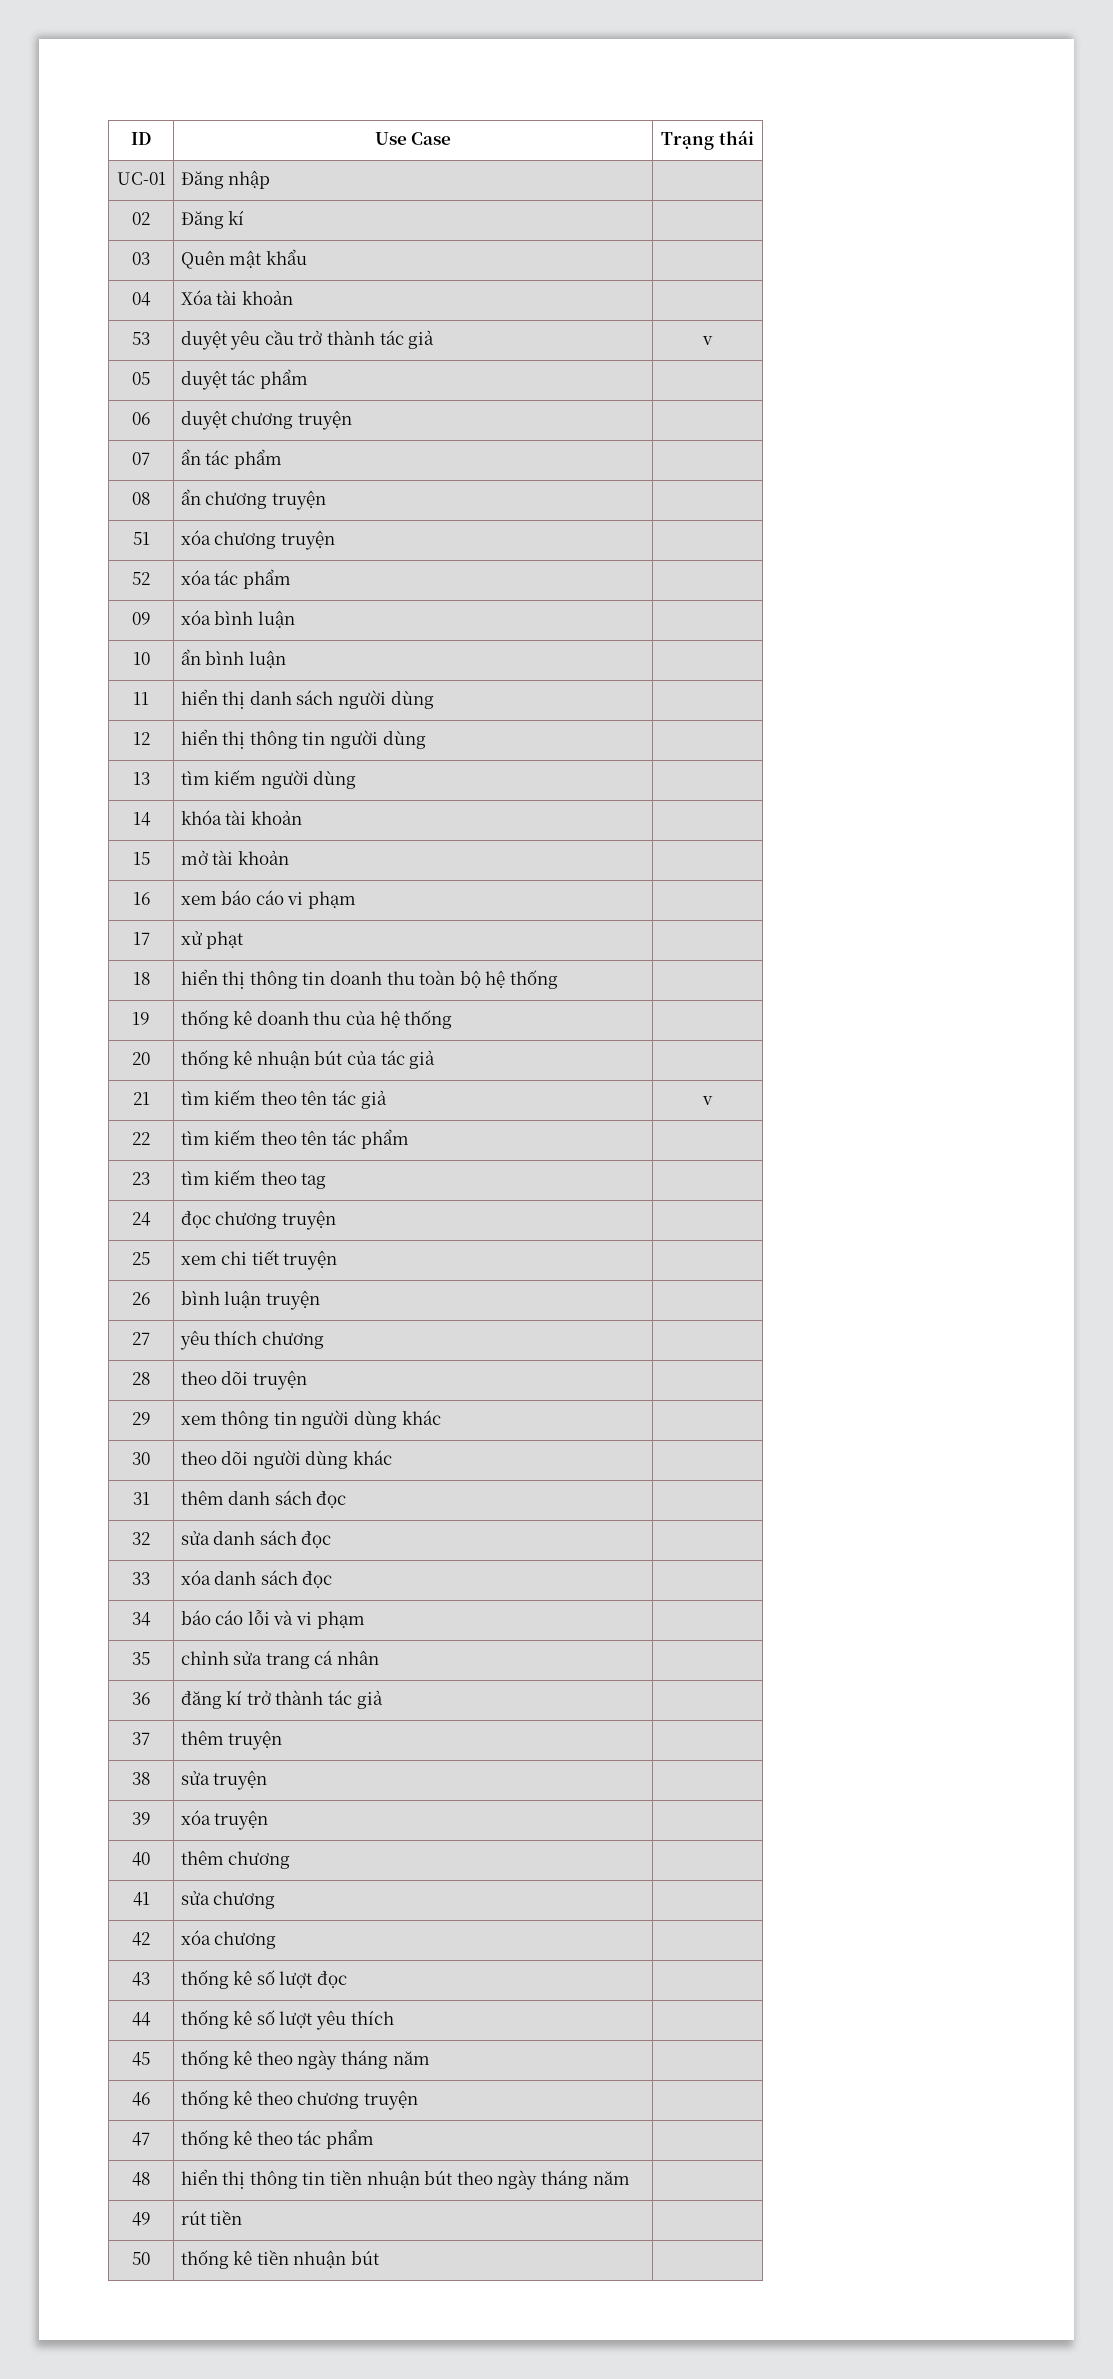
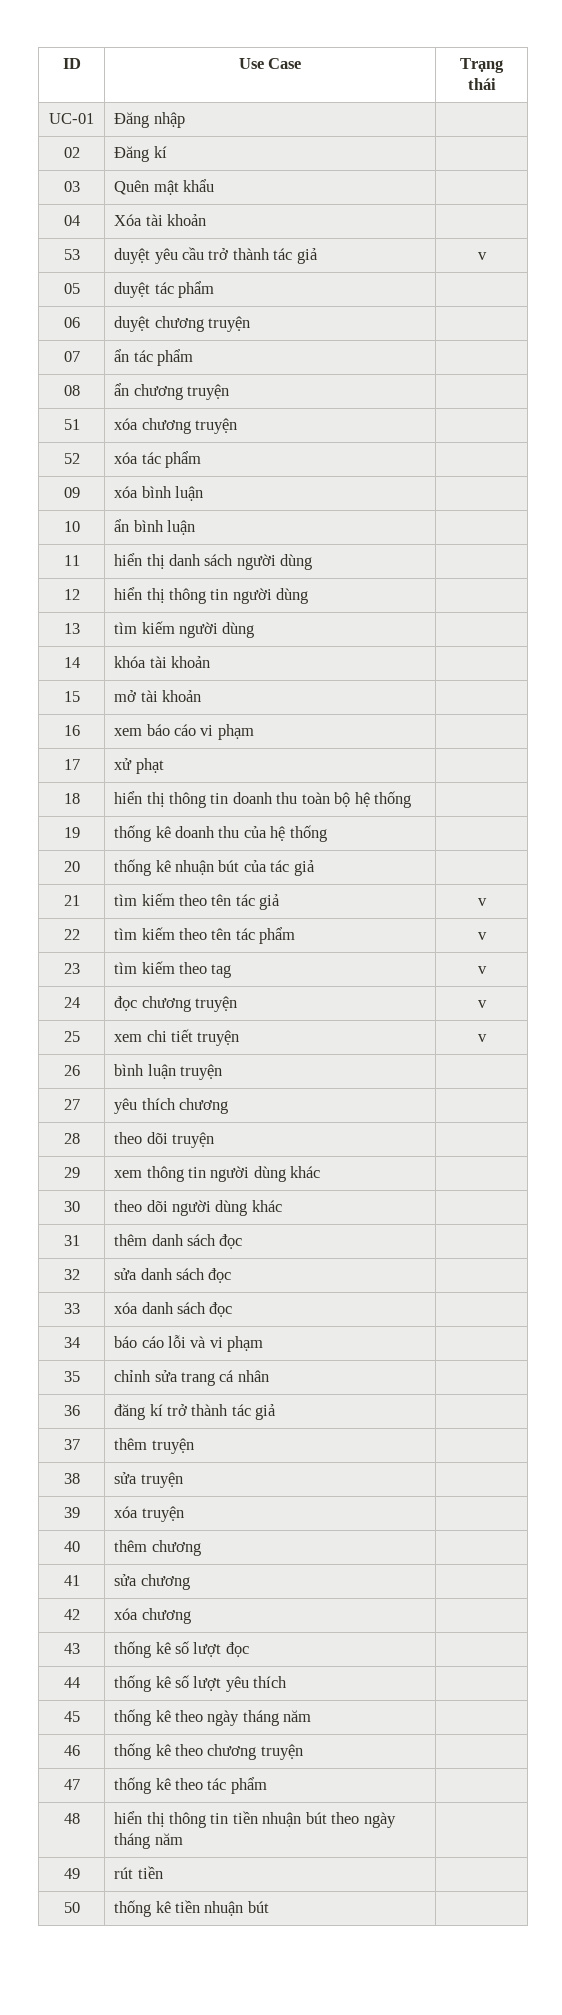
- 22 | tìm kiếm theo tên tác phẩm |
+ 22 | tìm kiếm theo tên tác phẩm | v
- 23 | tìm kiếm theo tag |
+ 23 | tìm kiếm theo tag | v
- 24 | đọc chương truyện |
+ 24 | đọc chương truyện | v
- 25 | xem chi tiết truyện |
+ 25 | xem chi tiết truyện | v

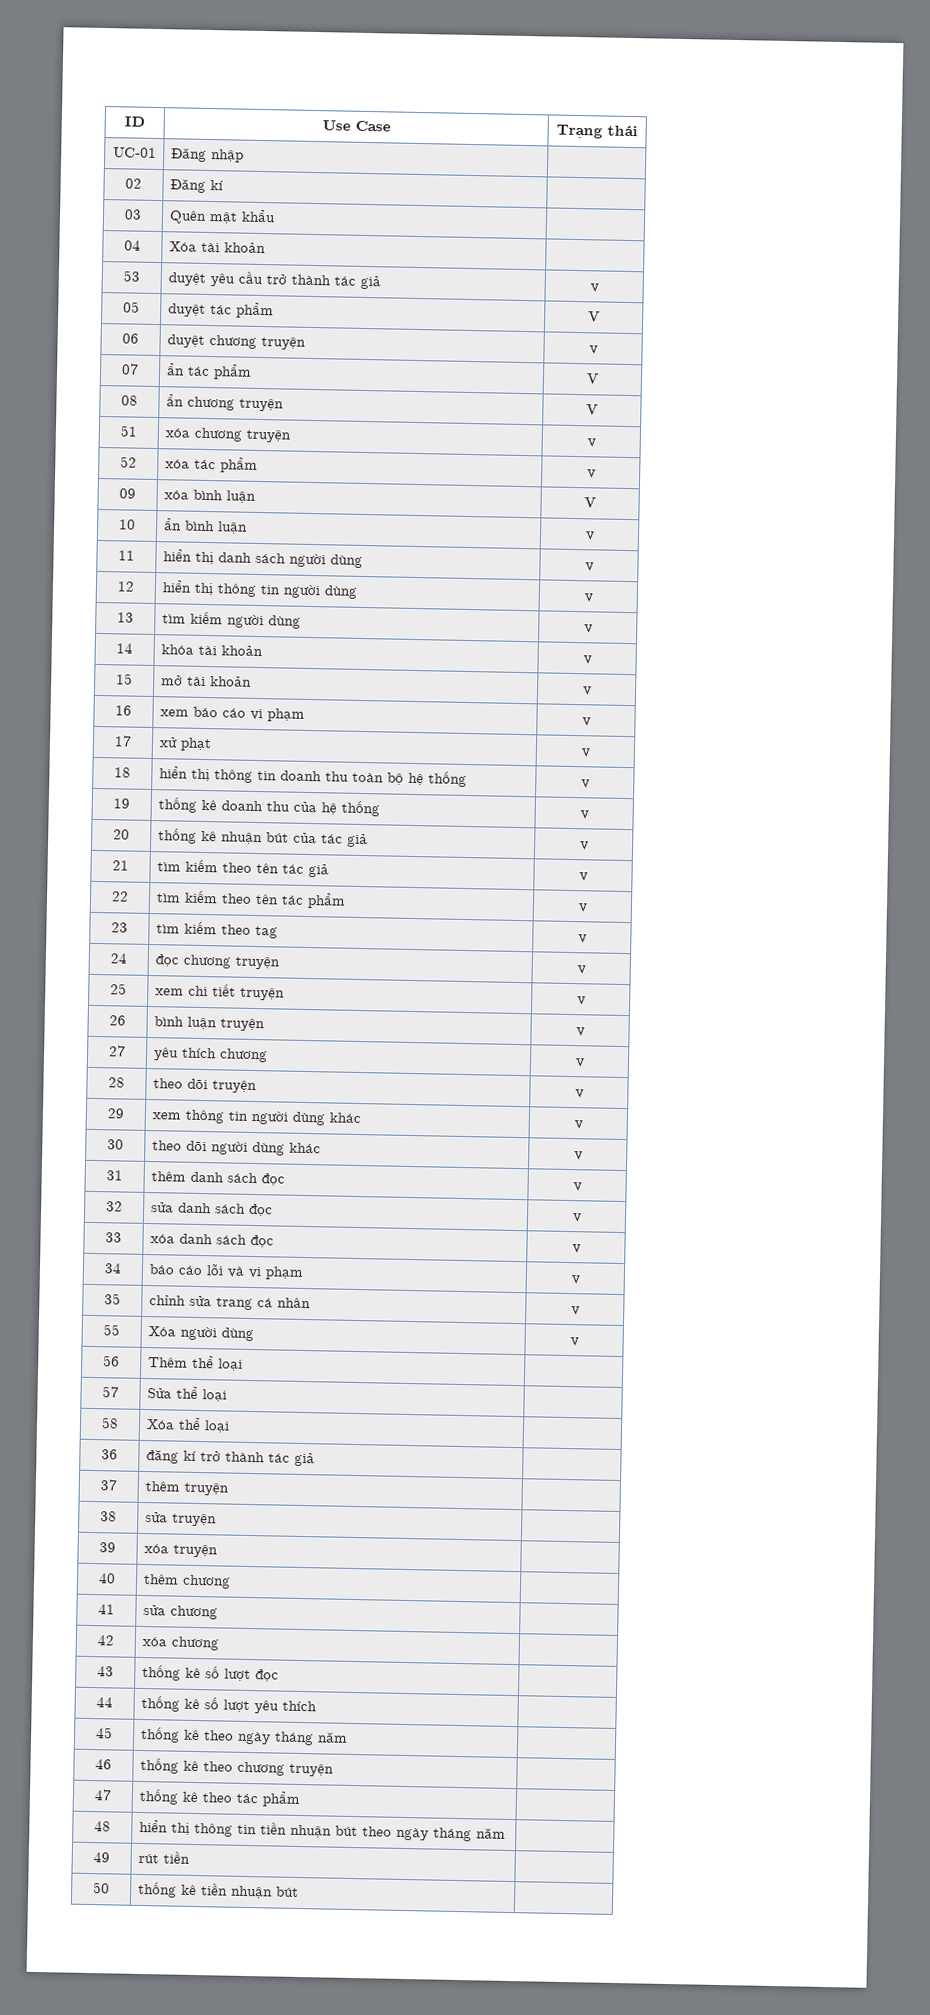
- 05 | duyệt tác phẩm |
+ 05 | duyệt tác phẩm | V
- 06 | duyệt chương truyện |
+ 06 | duyệt chương truyện | v
- 07 | ẩn tác phẩm |
+ 07 | ẩn tác phẩm | V
- 08 | ẩn chương truyện |
+ 08 | ẩn chương truyện | V
- 51 | xóa chương truyện |
+ 51 | xóa chương truyện | v
- 52 | xóa tác phẩm |
+ 52 | xóa tác phẩm | v
- 09 | xóa bình luận |
+ 09 | xóa bình luận | V
- 10 | ẩn bình luận |
+ 10 | ẩn bình luận | v
- 11 | hiển thị danh sách người dùng |
+ 11 | hiển thị danh sách người dùng | v
- 12 | hiển thị thông tin người dùng |
+ 12 | hiển thị thông tin người dùng | v
- 13 | tìm kiếm người dùng |
+ 13 | tìm kiếm người dùng | v
- 14 | khóa tài khoản |
+ 14 | khóa tài khoản | v
- 15 | mở tài khoản |
+ 15 | mở tài khoản | v
- 16 | xem báo cáo vi phạm |
+ 16 | xem báo cáo vi phạm | v
- 17 | xử phạt |
+ 17 | xử phạt | v
- 18 | hiển thị thông tin doanh thu toàn bộ hệ thống |
+ 18 | hiển thị thông tin doanh thu toàn bộ hệ thống | v
- 19 | thống kê doanh thu của hệ thống |
+ 19 | thống kê doanh thu của hệ thống | v
- 20 | thống kê nhuận bút của tác giả |
+ 20 | thống kê nhuận bút của tác giả | v
- 26 | bình luận truyện |
+ 26 | bình luận truyện | v
- 27 | yêu thích chương |
+ 27 | yêu thích chương | v
- 28 | theo dõi truyện |
+ 28 | theo dõi truyện | v
- 29 | xem thông tin người dùng khác |
+ 29 | xem thông tin người dùng khác | v
- 30 | theo dõi người dùng khác |
+ 30 | theo dõi người dùng khác | v
- 31 | thêm danh sách đọc |
+ 31 | thêm danh sách đọc | v
- 32 | sửa danh sách đọc |
+ 32 | sửa danh sách đọc | v
- 33 | xóa danh sách đọc |
+ 33 | xóa danh sách đọc | v
- 34 | báo cáo lỗi và vi phạm |
+ 34 | báo cáo lỗi và vi phạm | v
- 35 | chỉnh sửa trang cá nhân |
+ 35 | chỉnh sửa trang cá nhân | v
+ 55 | Xóa người dùng | v
+ 56 | Thêm thể loại |
+ 57 | Sửa thể loại |
+ 58 | Xóa thể loại |

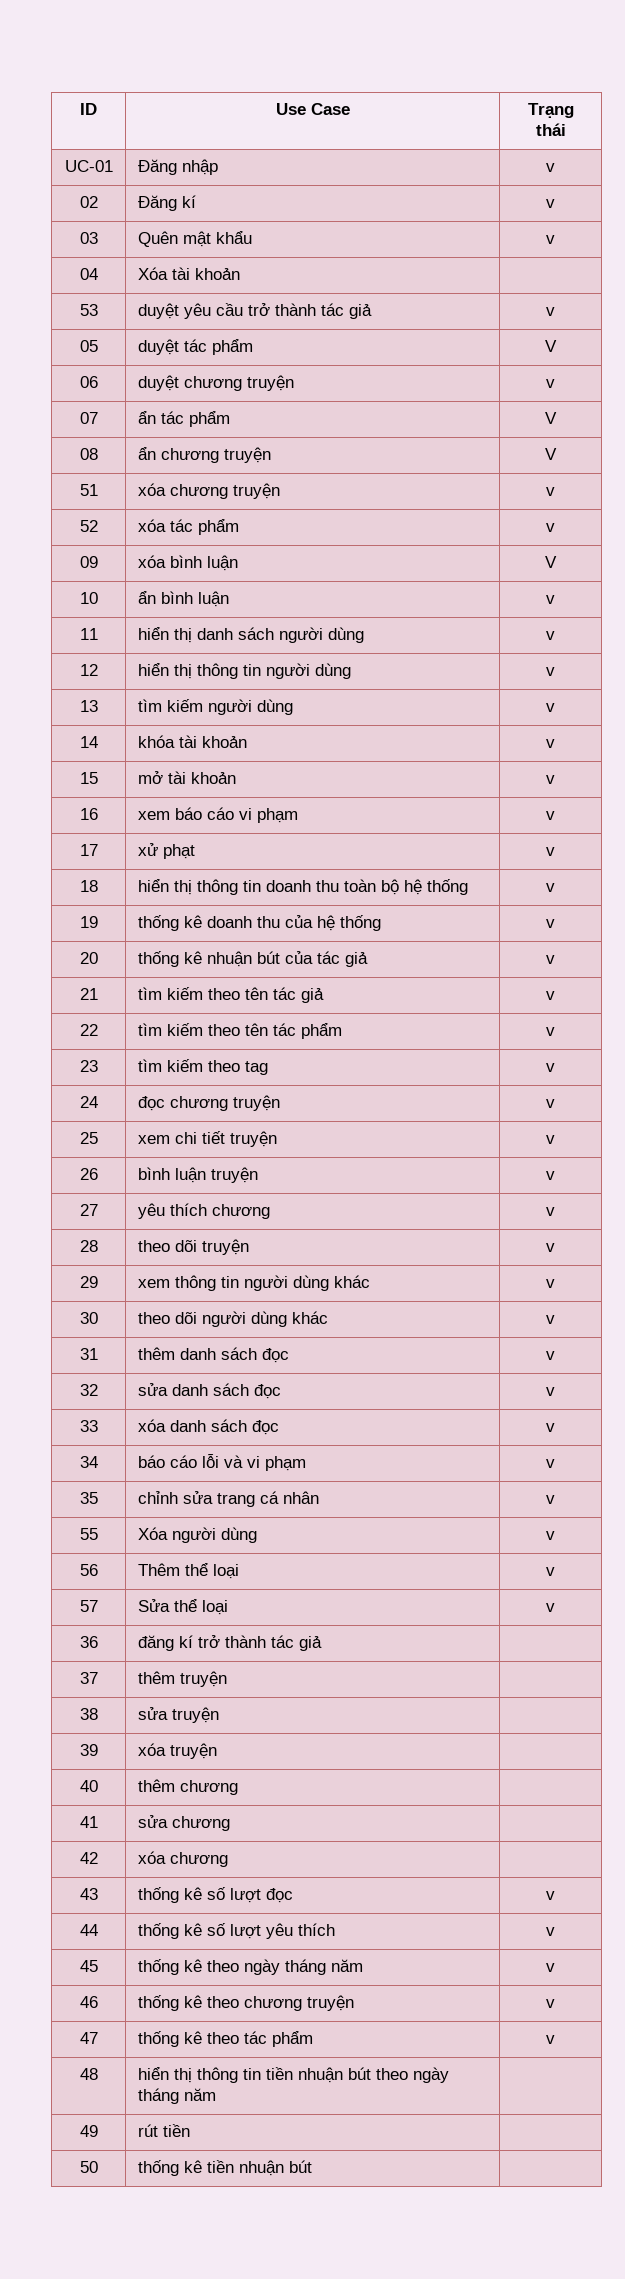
- UC-01 | Đăng nhập |
+ UC-01 | Đăng nhập | v
- 02 | Đăng kí |
+ 02 | Đăng kí | v
- 03 | Quên mật khẩu |
+ 03 | Quên mật khẩu | v
- 56 | Thêm thể loại |
+ 56 | Thêm thể loại | v
- 57 | Sửa thể loại |
- 58 | Xóa thể loại |
+ 57 | Sửa thể loại | v
- 43 | thống kê số lượt đọc |
+ 43 | thống kê số lượt đọc | v
- 44 | thống kê số lượt yêu thích |
+ 44 | thống kê số lượt yêu thích | v
- 45 | thống kê theo ngày tháng năm |
+ 45 | thống kê theo ngày tháng năm | v
- 46 | thống kê theo chương truyện |
+ 46 | thống kê theo chương truyện | v
- 47 | thống kê theo tác phẩm |
+ 47 | thống kê theo tác phẩm | v

